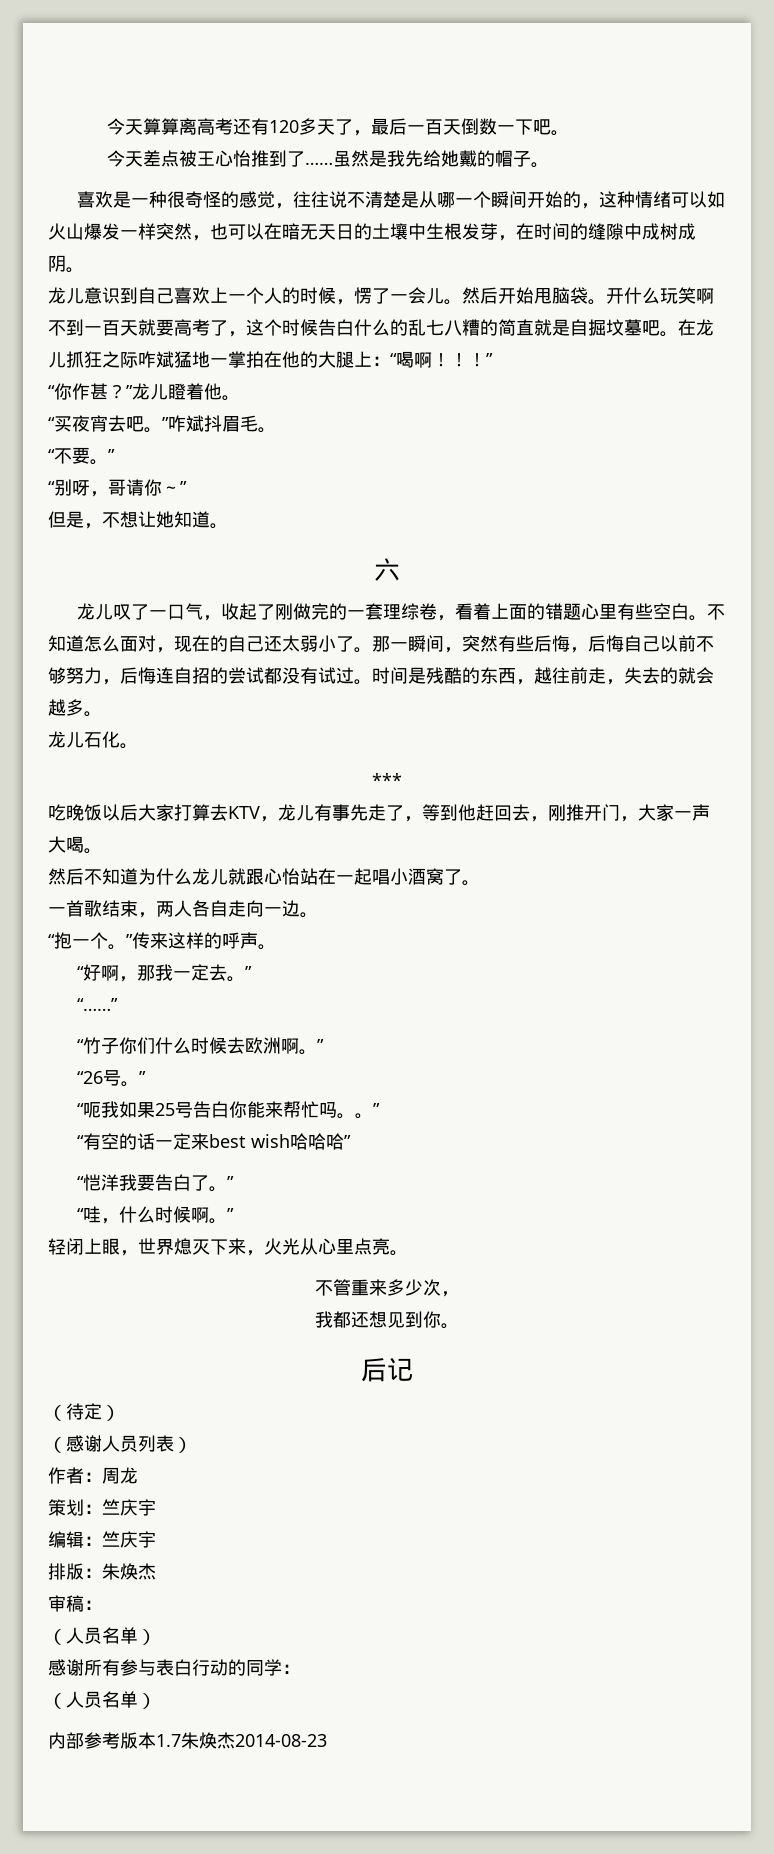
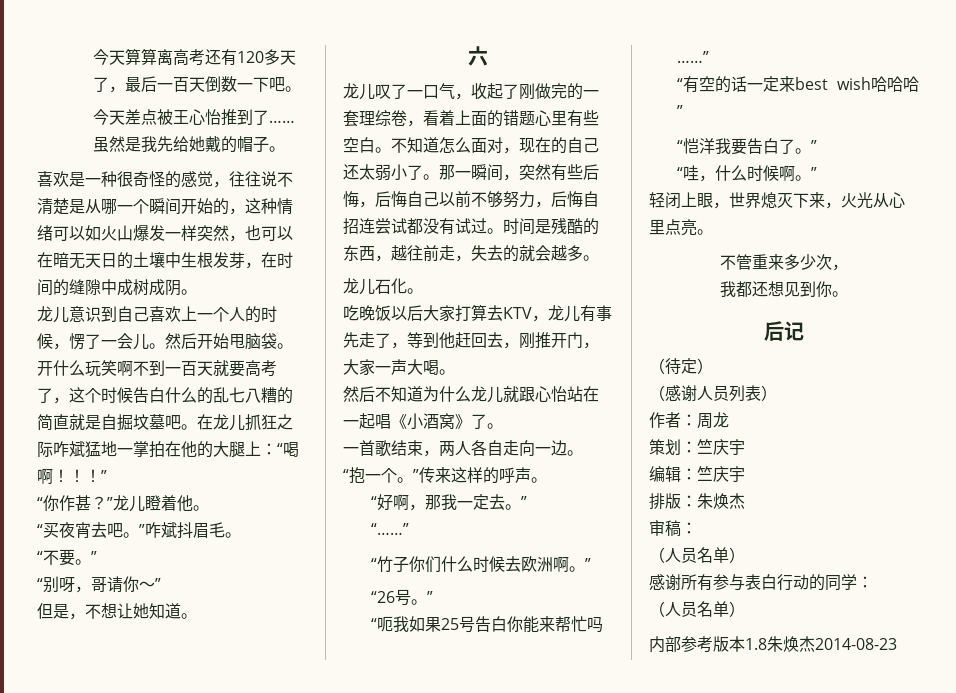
- 那一瞬间，突然有些后悔，后悔自己以前不够努力，后悔连自招的尝试都没有试过。
+ 那一瞬间，突然有些后悔，后悔自己以前不够努力，后悔自招连尝试都没有试过。
- ***
- 然后不知道为什么龙儿就跟心怡站在一起唱小酒窝了。
+ 然后不知道为什么龙儿就跟心怡站在一起唱《小酒窝》了。
- “呃我如果25号告白你能来帮忙吗。。”
+ “呃我如果25号告白你能来帮忙吗……”
- 内部参考版本1.7朱焕杰2014-08-23
+ 内部参考版本1.8朱焕杰2014-08-23

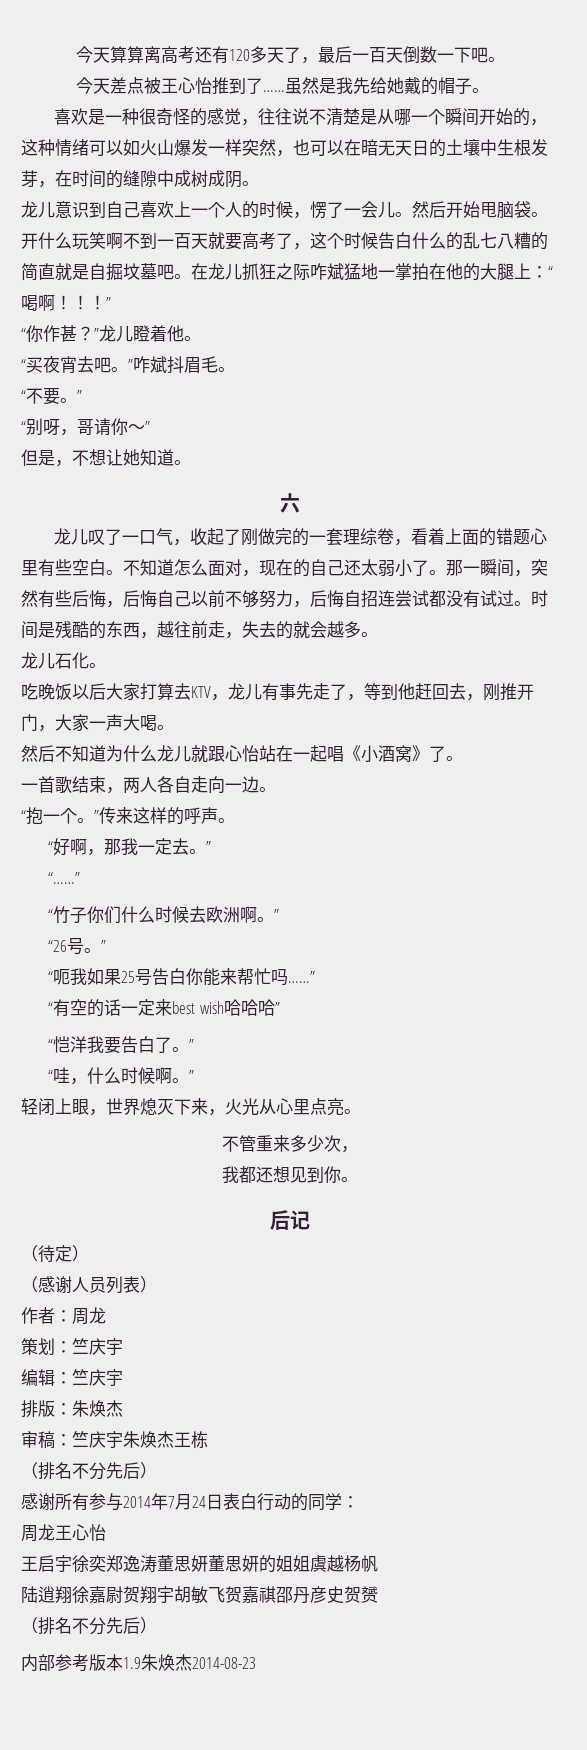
- 审稿：
- （人员名单）
+ 审稿：竺庆宇朱焕杰王栋
+ （排名不分先后）
- 感谢所有参与表白行动的同学：
- （人员名单）
+ 感谢所有参与2014年7月24日表白行动的同学：
+ 周龙王心怡
+ 王启宇徐奕郑逸涛董思妍董思妍的姐姐虞越杨帆
+ 陆逍翔徐嘉尉贺翔宇胡敏飞贺嘉祺邵丹彦史贺赟
+ （排名不分先后）
- 内部参考版本1.8朱焕杰2014-08-23
+ 内部参考版本1.9朱焕杰2014-08-23

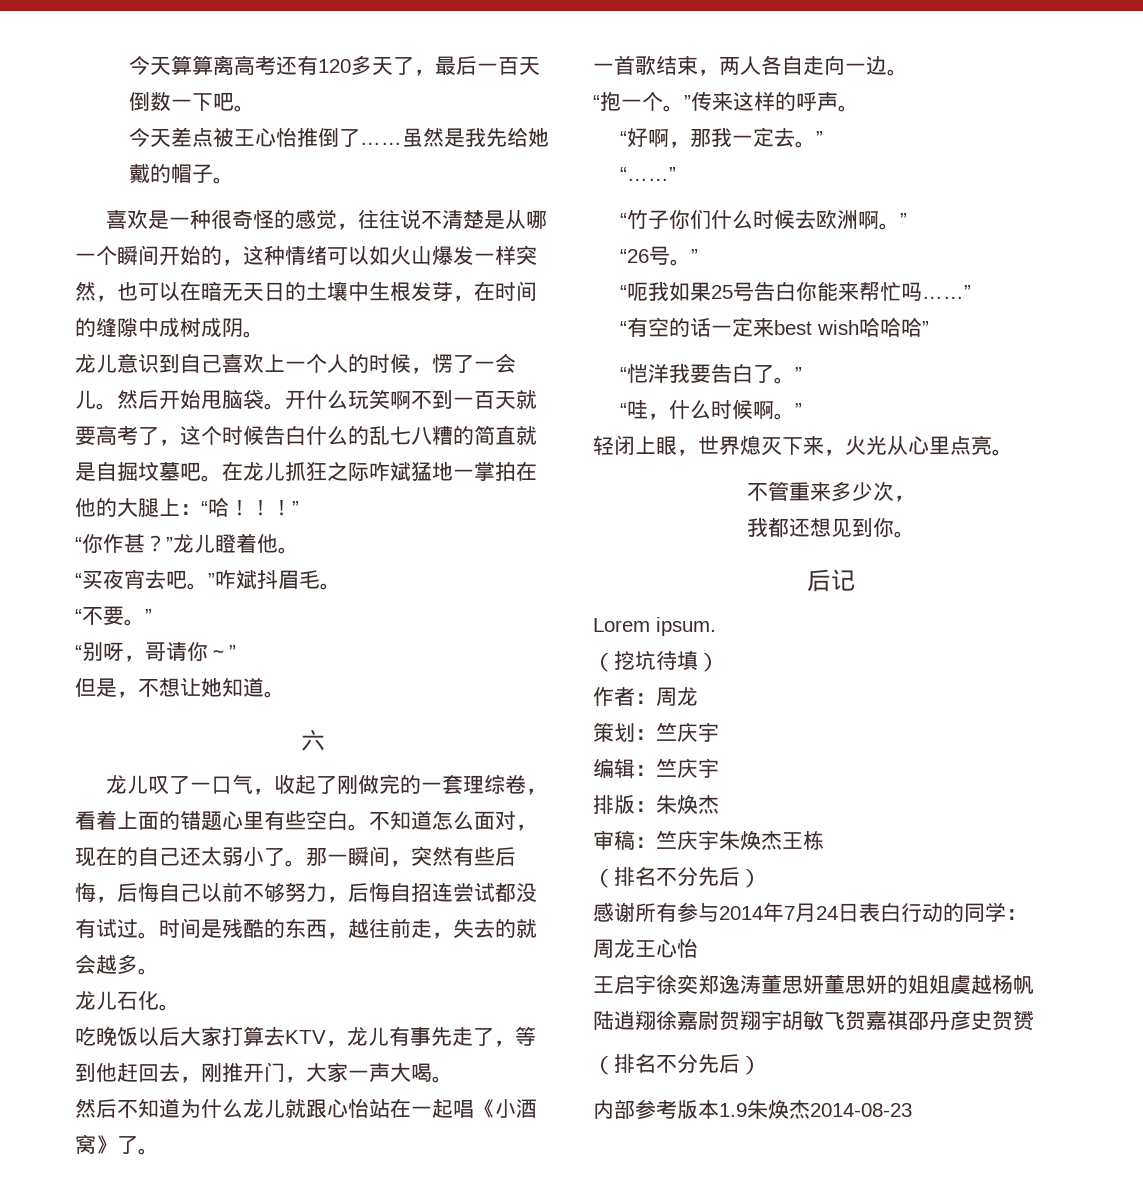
- 今天差点被王心怡推到了……
+ 今天差点被王心怡推倒了……
- 在龙儿抓狂之际咋斌猛地一掌拍在他的大腿上：“喝啊！
+ 在龙儿抓狂之际咋斌猛地一掌拍在他的大腿上：“哈！
- （待定）
- （感谢人员列表）
+ Lorem ipsum.
+ （挖坑待填）

